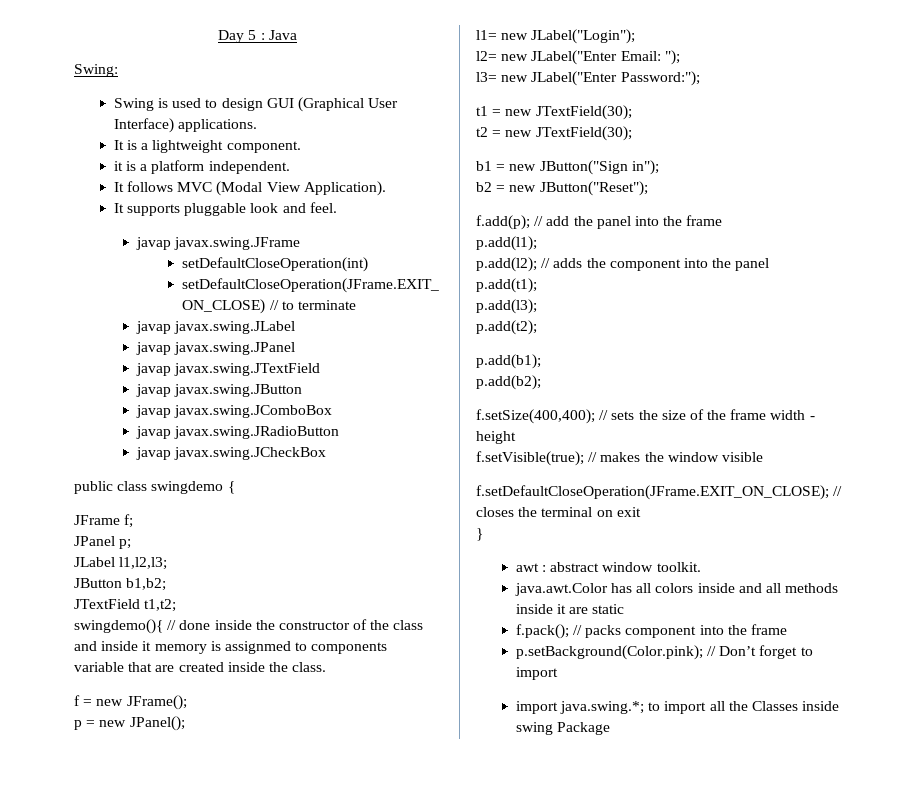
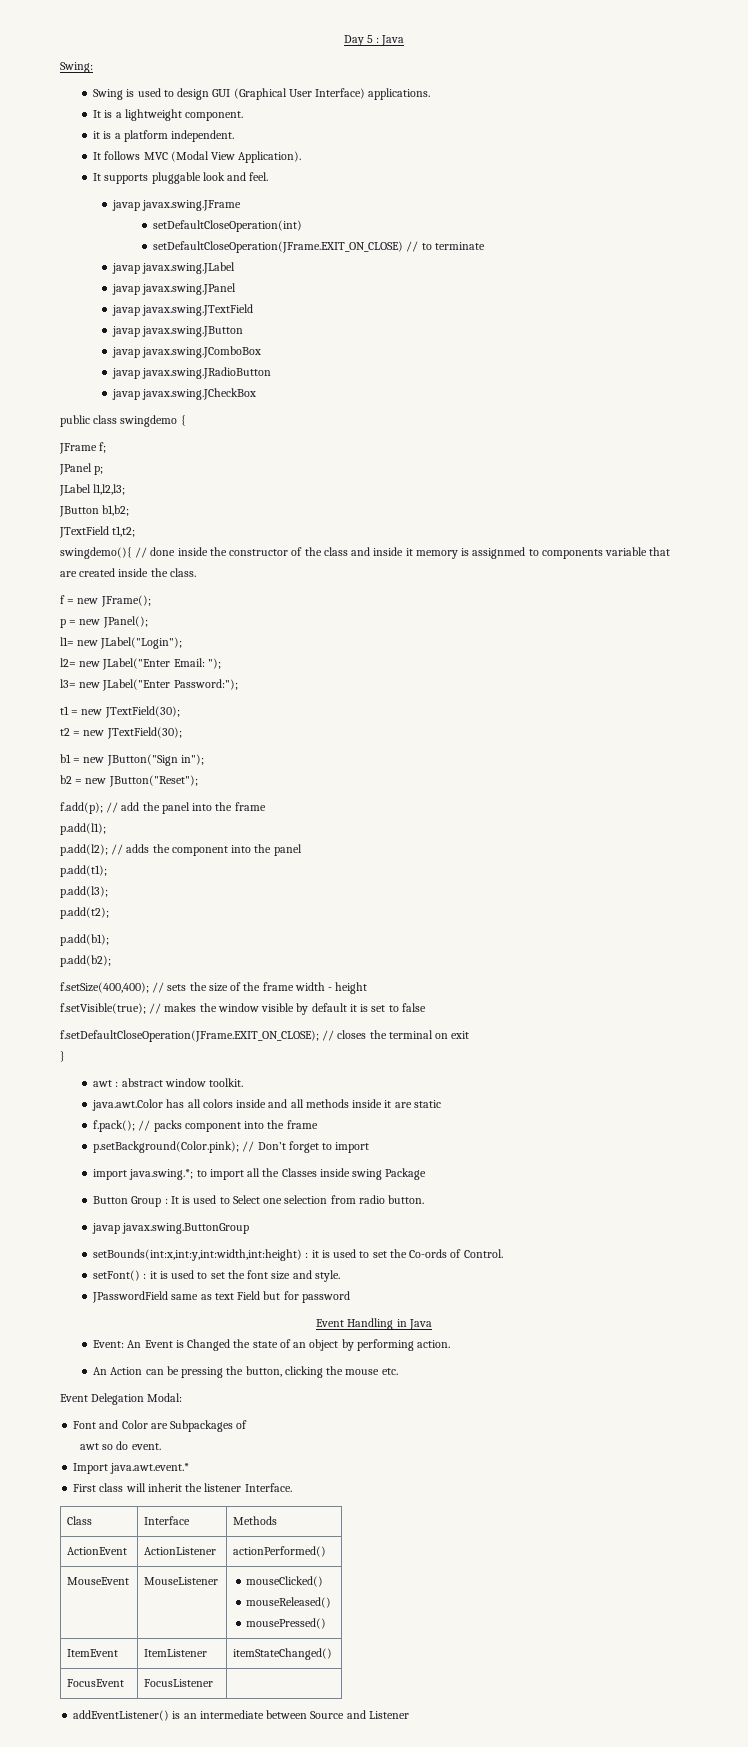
- f.setVisible(true); // makes the window visible
+ f.setVisible(true); // makes the window visible by default it is set to false
+ Button Group : It is used to Select one selection from radio button.
+ javap javax.swing.ButtonGroup
+ setBounds(int:x,int:y,int:width,int:height) : it is used to set the Co-ords of Control.
+ setFont() : it is used to set the font size and style.
+ JPasswordField same as text Field but for password
+ Event Handling in Java
+ Event: An Event is Changed the state of an object by performing action.
+ An Action can be pressing the button, clicking the mouse etc.
+ Event Delegation Modal:
+ Font and Color are Subpackages of
+ awt so do event.
+ Import java.awt.event.*
+ First class will inherit the listener Interface.
+ Class | Interface | Methods
+ ActionEvent | ActionListener | actionPerformed()
+ MouseEvent | MouseListener | mouseClicked()
+ mouseReleased()
+ mousePressed()
+ ItemEvent | ItemListener | itemStateChanged()
+ FocusEvent | FocusListener |
+ addEventListener() is an intermediate between Source and Listener

